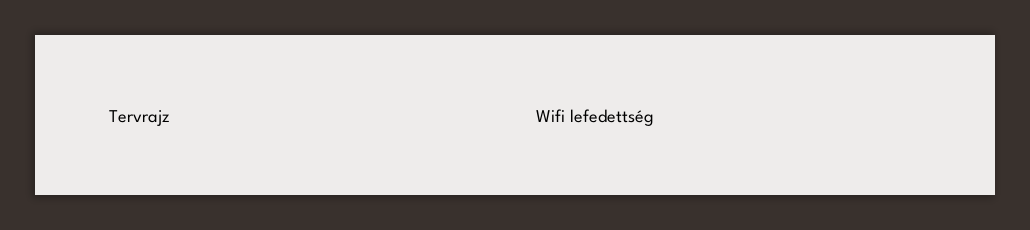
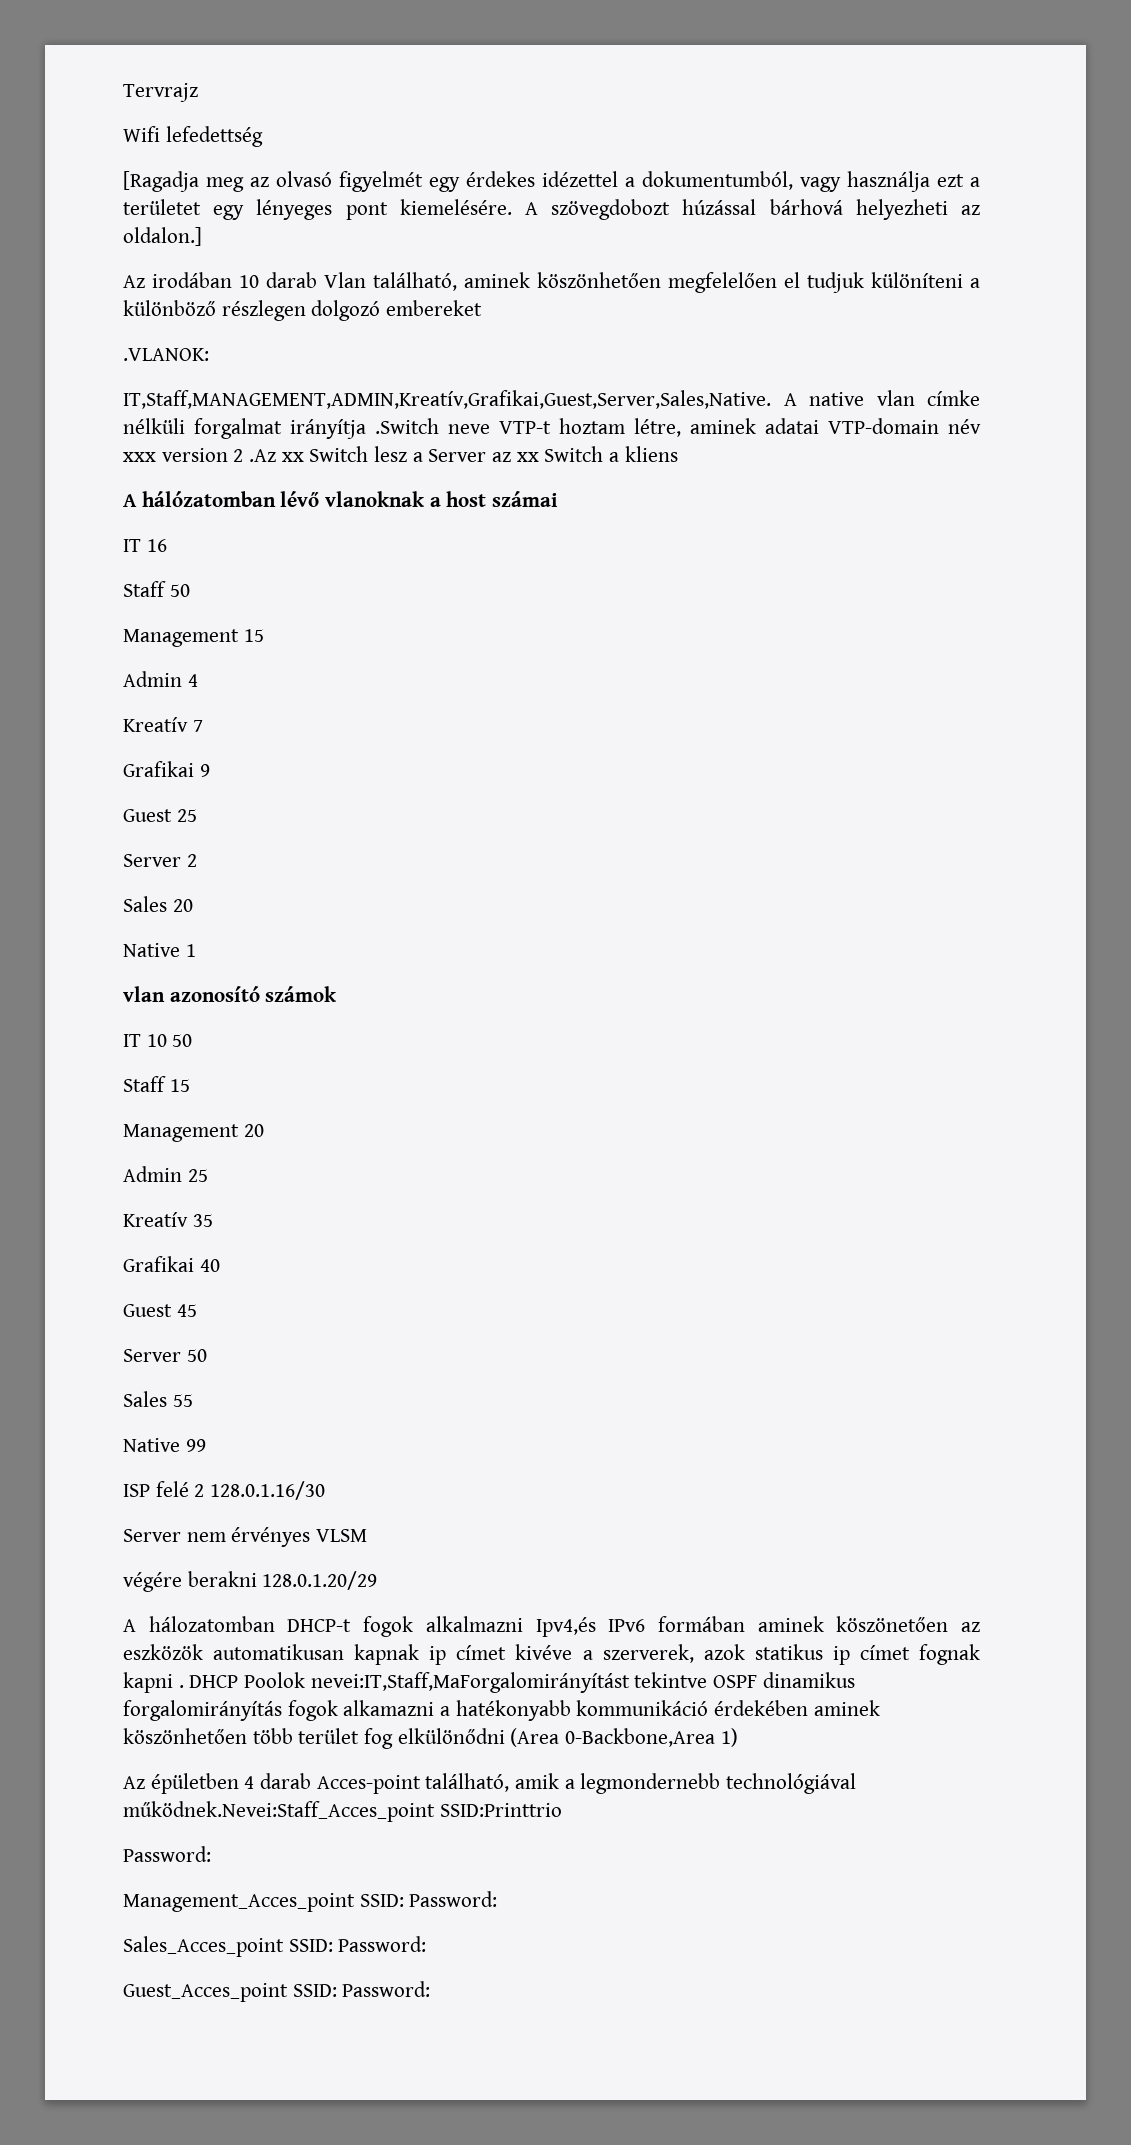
+ [Ragadja meg az olvasó figyelmét egy érdekes idézettel a dokumentumból, vagy használja ezt a területet egy lényeges pont kiemelésére. A szövegdobozt húzással bárhová helyezheti az oldalon.]
+ Az irodában 10 darab Vlan található, aminek köszönhetően megfelelően el tudjuk különíteni a különböző részlegen dolgozó embereket
+ .VLANOK:
+ IT,Staff,MANAGEMENT,ADMIN,Kreatív,Grafikai,Guest,Server,Sales,Native. A native vlan címke nélküli forgalmat irányítja .Switch neve VTP-t hoztam létre, aminek adatai VTP-domain név xxx version 2 .Az xx Switch lesz a Server az xx Switch a kliens
+ A hálózatomban lévő vlanoknak a host számai
+ IT 16
+ Staff 50
+ Management 15
+ Admin 4
+ Kreatív 7
+ Grafikai 9
+ Guest 25
+ Server 2
+ Sales 20
+ Native 1
+ vlan azonosító számok
+ IT 10 50
+ Staff 15
+ Management 20
+ Admin 25
+ Kreatív 35
+ Grafikai 40
+ Guest 45
+ Server 50
+ Sales 55
+ Native 99
+ ISP felé 2 128.0.1.16/30
+ Server nem érvényes VLSM
+ végére berakni 128.0.1.20/29
+ A hálozatomban DHCP-t fogok alkalmazni Ipv4,és IPv6 formában aminek köszönetően az eszközök automatikusan kapnak ip címet kivéve a szerverek, azok statikus ip címet fognak kapni . DHCP Poolok nevei:IT,Staff,MaForgalomirányítást tekintve OSPF dinamikus forgalomirányítás fogok alkamazni a hatékonyabb kommunikáció érdekében aminek köszönhetően több terület fog elkülönődni (Area 0-Backbone,Area 1)
+ Az épületben 4 darab Acces-point található, amik a legmondernebb technológiával működnek.Nevei:Staff_Acces_point SSID:Printtrio
+ Password:
+ Management_Acces_point SSID: Password:
+ Sales_Acces_point SSID: Password:
+ Guest_Acces_point SSID: Password:

